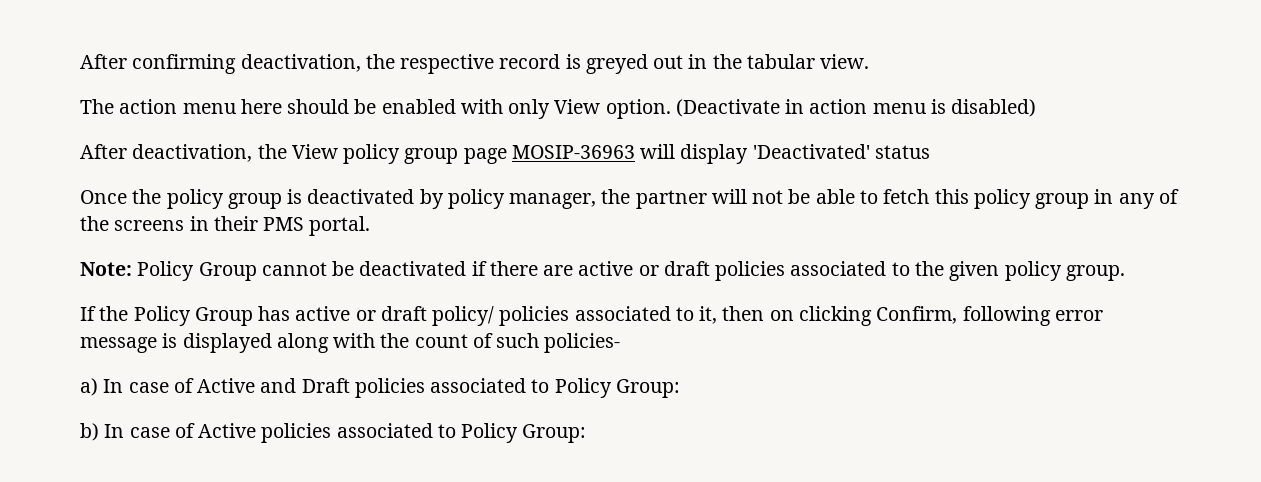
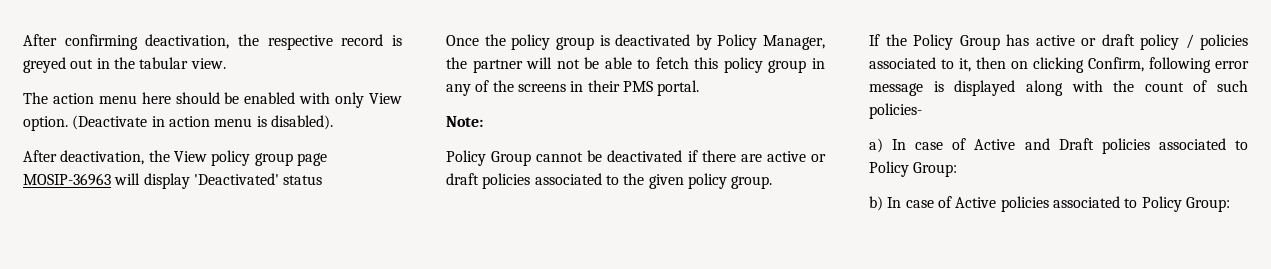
- (Deactivate in action menu is disabled)
+ (Deactivate in action menu is disabled).
- Once the policy group is deactivated by policy manager, the partner will not be able to fetch this policy group in any of the screens in their PMS portal.
+ Once the policy group is deactivated by Policy Manager, the partner will not be able to fetch this policy group in any of the screens in their PMS portal.
- Note: Policy Group cannot be deactivated if there are active or draft policies associated to the given policy group.
+ Note:
+ Policy Group cannot be deactivated if there are active or draft policies associated to the given policy group.
- If the Policy Group has active or draft policy/ policies associated to it, then on clicking Confirm, following error message is displayed along with the count of such policies-
+ If the Policy Group has active or draft policy / policies associated to it, then on clicking Confirm, following error message is displayed along with the count of such policies-

